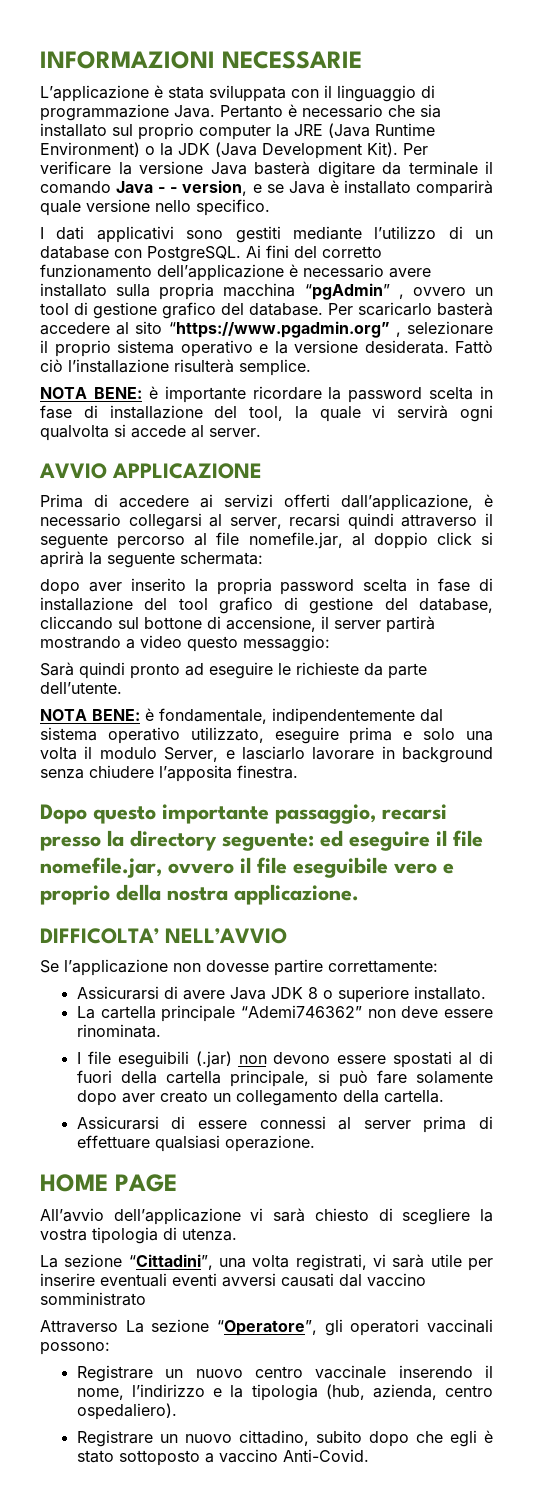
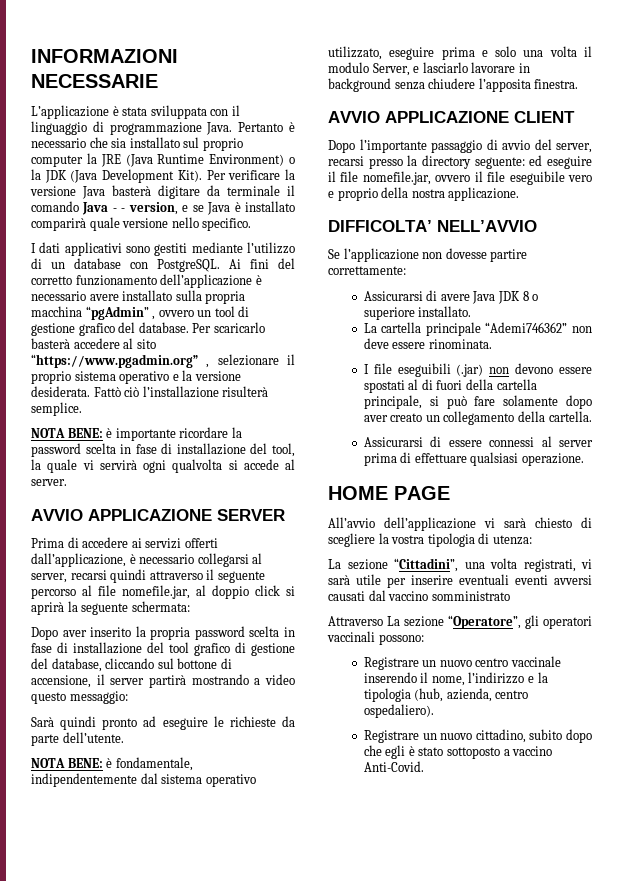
- AVVIO APPLICAZIONE
+ AVVIO APPLICAZIONE SERVER
- dopo aver inserito la propria password scelta in fase di installazione del tool grafico di gestione del database, cliccando sul bottone di accensione, il server partirà mostrando a video questo messaggio:
+ Dopo aver inserito la propria password scelta in fase di installazione del tool grafico di gestione del database, cliccando sul bottone di accensione, il server partirà mostrando a video questo messaggio:
- Dopo questo importante passaggio, recarsi presso la directory seguente: ed eseguire il file nomefile.jar, ovvero il file eseguibile vero e proprio della nostra applicazione.
+ AVVIO APPLICAZIONE CLIENT
+ Dopo l’importante passaggio di avvio del server, recarsi presso la directory seguente: ed eseguire il file nomefile.jar, ovvero il file eseguibile vero e proprio della nostra applicazione.
- All’avvio dell’applicazione vi sarà chiesto di scegliere la vostra tipologia di utenza.
+ All’avvio dell’applicazione vi sarà chiesto di scegliere la vostra tipologia di utenza:

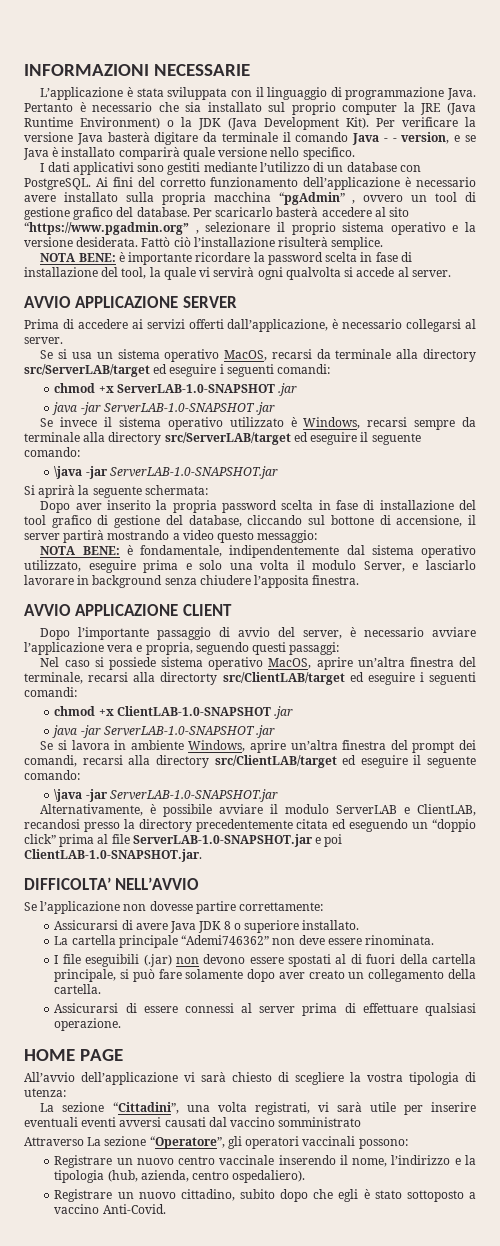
- Prima di accedere ai servizi offerti dall’applicazione, è necessario collegarsi al server, recarsi quindi attraverso il seguente percorso al file nomefile.jar, al doppio click si aprirà la seguente schermata:
+ Prima di accedere ai servizi offerti dall’applicazione, è necessario collegarsi al server.
+ Se si usa un sistema operativo MacOS, recarsi da terminale alla directory src/ServerLAB/target ed eseguire i seguenti comandi:
+ chmod +x ServerLAB-1.0-SNAPSHOT .jar
+ java -jar ServerLAB-1.0-SNAPSHOT .jar
+ Se invece il sistema operativo utilizzato è Windows, recarsi sempre da terminale alla directory src/ServerLAB/target ed eseguire il seguente comando:
+ \java -jar ServerLAB-1.0-SNAPSHOT.jar
+ Si aprirà la seguente schermata:
- Sarà quindi pronto ad eseguire le richieste da parte dell’utente.
- Dopo l’importante passaggio di avvio del server, recarsi presso la directory seguente: ed eseguire il file nomefile.jar, ovvero il file eseguibile vero e proprio della nostra applicazione.
+ Dopo l’importante passaggio di avvio del server, è necessario avviare l’applicazione vera e propria, seguendo questi passaggi:
+ Nel caso si possiede sistema operativo MacOS, aprire un’altra finestra del terminale, recarsi alla directorty src/ClientLAB/target ed eseguire i seguenti comandi:
+ chmod +x ClientLAB-1.0-SNAPSHOT .jar
+ java -jar ServerLAB-1.0-SNAPSHOT .jar
+ Se si lavora in ambiente Windows, aprire un’altra finestra del prompt dei comandi, recarsi alla directory src/ClientLAB/target ed eseguire il seguente comando:
+ \java -jar ServerLAB-1.0-SNAPSHOT.jar
+ Alternativamente, è possibile avviare il modulo ServerLAB e ClientLAB, recandosi presso la directory precedentemente citata ed eseguendo un “doppio click” prima al file ServerLAB-1.0-SNAPSHOT.jar e poi ClientLAB-1.0-SNAPSHOT.jar.

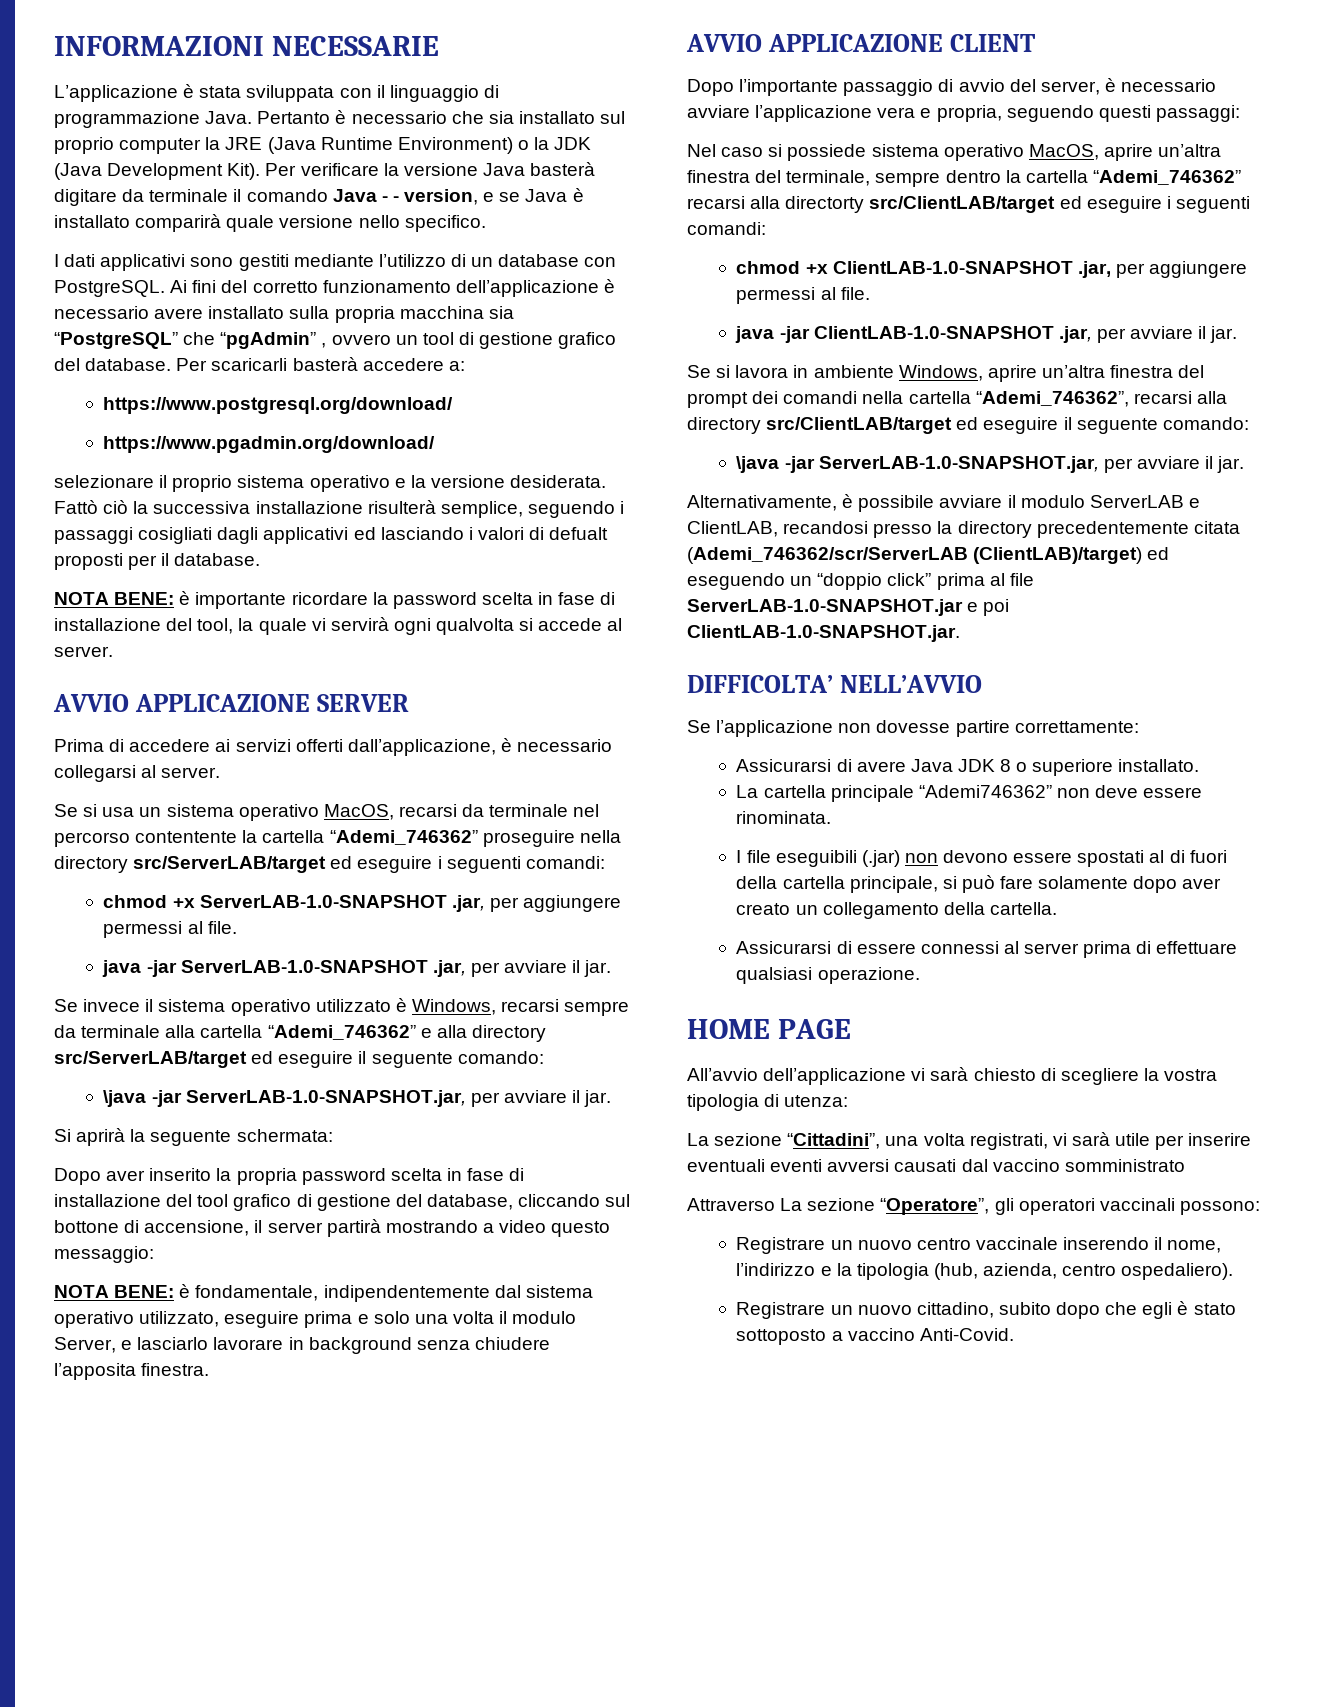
- Ai fini del corretto funzionamento dell’applicazione è necessario avere installato sulla propria macchina “pgAdmin” , ovvero un tool di gestione grafico del database.
+ Ai fini del corretto funzionamento dell’applicazione è necessario avere installato sulla propria macchina sia “PostgreSQL” che “pgAdmin” , ovvero un tool di gestione grafico del database.
- Per scaricarlo basterà accedere al sito “https://www.pgadmin.org” , selezionare il proprio sistema operativo e la versione desiderata.
+ Per scaricarli basterà accedere a:
+ https://www.postgresql.org/download/
+ https://www.pgadmin.org/download/
+ selezionare il proprio sistema operativo e la versione desiderata.
- Fattò ciò l’installazione risulterà semplice.
+ Fattò ciò la successiva installazione risulterà semplice, seguendo i passaggi cosigliati dagli applicativi ed lasciando i valori di defualt proposti per il database.
- Se si usa un sistema operativo MacOS, recarsi da terminale alla directory src/ServerLAB/target ed eseguire i seguenti comandi:
+ Se si usa un sistema operativo MacOS, recarsi da terminale nel percorso contentente la cartella “Ademi_746362” proseguire nella directory src/ServerLAB/target ed eseguire i seguenti comandi:
- chmod +x ServerLAB-1.0-SNAPSHOT .jar
- java -jar ServerLAB-1.0-SNAPSHOT .jar
+ chmod +x ServerLAB-1.0-SNAPSHOT .jar, per aggiungere permessi al file.
+ java -jar ServerLAB-1.0-SNAPSHOT .jar, per avviare il jar.
- Se invece il sistema operativo utilizzato è Windows, recarsi sempre da terminale alla directory src/ServerLAB/target ed eseguire il seguente comando:
- \java -jar ServerLAB-1.0-SNAPSHOT.jar
+ Se invece il sistema operativo utilizzato è Windows, recarsi sempre da terminale alla cartella “Ademi_746362” e alla directory src/ServerLAB/target ed eseguire il seguente comando:
+ \java -jar ServerLAB-1.0-SNAPSHOT.jar, per avviare il jar.
- Nel caso si possiede sistema operativo MacOS, aprire un’altra finestra del terminale, recarsi alla directorty src/ClientLAB/target ed eseguire i seguenti comandi:
+ Nel caso si possiede sistema operativo MacOS, aprire un’altra finestra del terminale, sempre dentro la cartella “Ademi_746362” recarsi alla directorty src/ClientLAB/target ed eseguire i seguenti comandi:
- chmod +x ClientLAB-1.0-SNAPSHOT .jar
- java -jar ServerLAB-1.0-SNAPSHOT .jar
+ chmod +x ClientLAB-1.0-SNAPSHOT .jar, per aggiungere permessi al file.
+ java -jar ClientLAB-1.0-SNAPSHOT .jar, per avviare il jar.
- Se si lavora in ambiente Windows, aprire un’altra finestra del prompt dei comandi, recarsi alla directory src/ClientLAB/target ed eseguire il seguente comando:
- \java -jar ServerLAB-1.0-SNAPSHOT.jar
+ Se si lavora in ambiente Windows, aprire un’altra finestra del prompt dei comandi nella cartella “Ademi_746362”, recarsi alla directory src/ClientLAB/target ed eseguire il seguente comando:
+ \java -jar ServerLAB-1.0-SNAPSHOT.jar, per avviare il jar.
- Alternativamente, è possibile avviare il modulo ServerLAB e ClientLAB, recandosi presso la directory precedentemente citata ed eseguendo un “doppio click” prima al file ServerLAB-1.0-SNAPSHOT.jar e poi ClientLAB-1.0-SNAPSHOT.jar.
+ Alternativamente, è possibile avviare il modulo ServerLAB e ClientLAB, recandosi presso la directory precedentemente citata (Ademi_746362/scr/ServerLAB (ClientLAB)/target) ed eseguendo un “doppio click” prima al file ServerLAB-1.0-SNAPSHOT.jar e poi ClientLAB-1.0-SNAPSHOT.jar.

